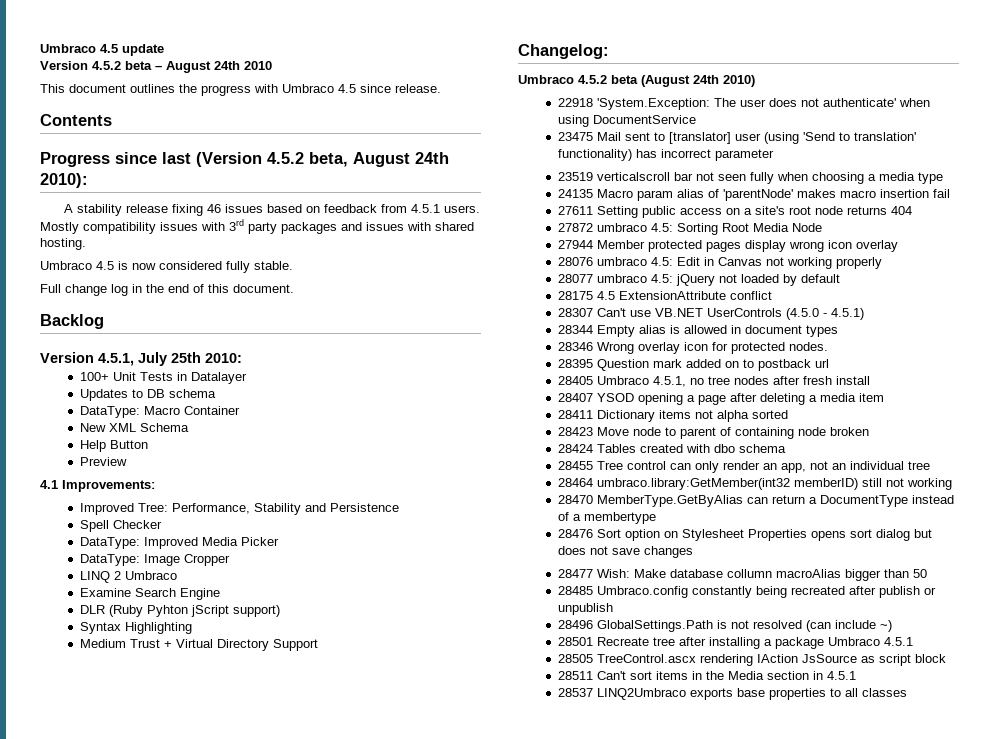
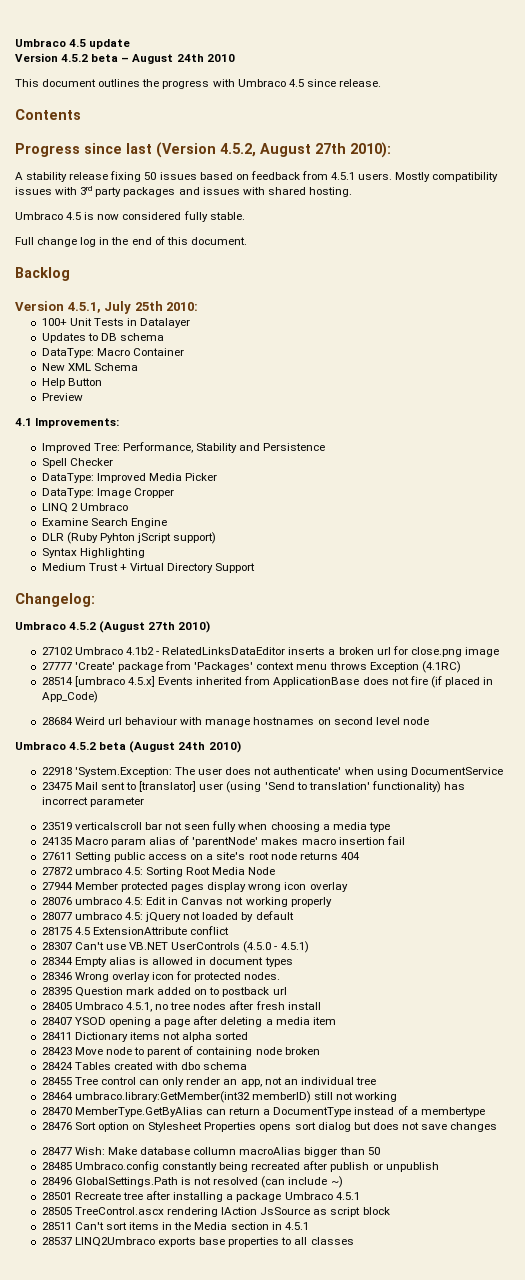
- Progress since last (Version 4.5.2 beta, August 24th 2010):
+ Progress since last (Version 4.5.2, August 27th 2010):
- A stability release fixing 46 issues based on feedback from 4.5.1 users.
+ A stability release fixing 50 issues based on feedback from 4.5.1 users.
+ Umbraco 4.5.2 (August 27th 2010)
+ 27102 Umbraco 4.1b2 - RelatedLinksDataEditor inserts a broken url for close.png image
+ 27777 'Create' package from 'Packages' context menu throws Exception (4.1RC)
+ 28514 [umbraco 4.5.x] Events inherited from ApplicationBase does not fire (if placed in App_Code)
+ 28684 Weird url behaviour with manage hostnames on second level node

